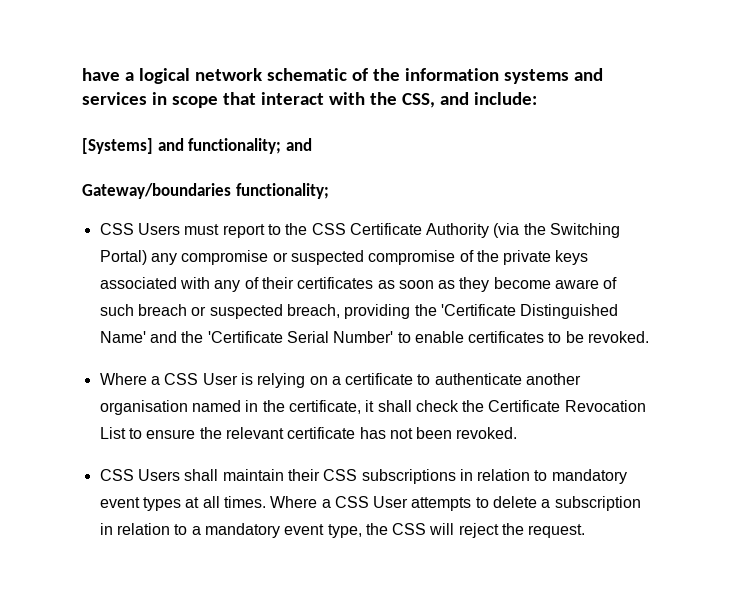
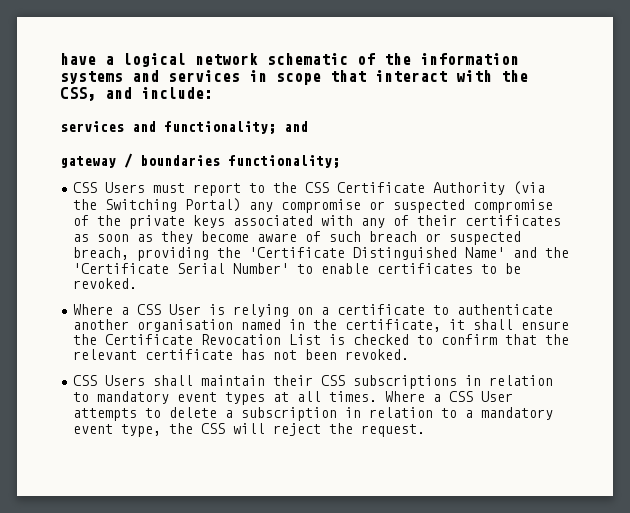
- [Systems] and functionality; and
+ services and functionality; and
- Gateway/boundaries functionality;
+ gateway / boundaries functionality;
- Where a CSS User is relying on a certificate to authenticate another organisation named in the certificate, it shall check the Certificate Revocation List to ensure the relevant certificate has not been revoked.
+ Where a CSS User is relying on a certificate to authenticate another organisation named in the certificate, it shall ensure the Certificate Revocation List is checked to confirm that the relevant certificate has not been revoked.

